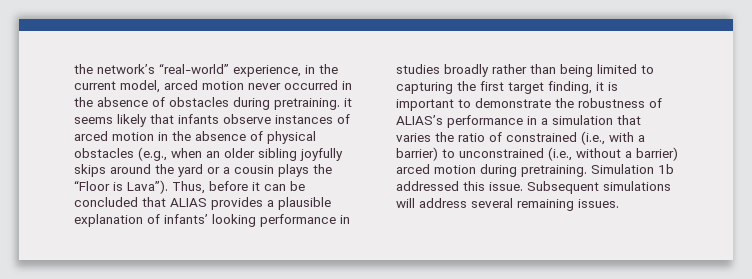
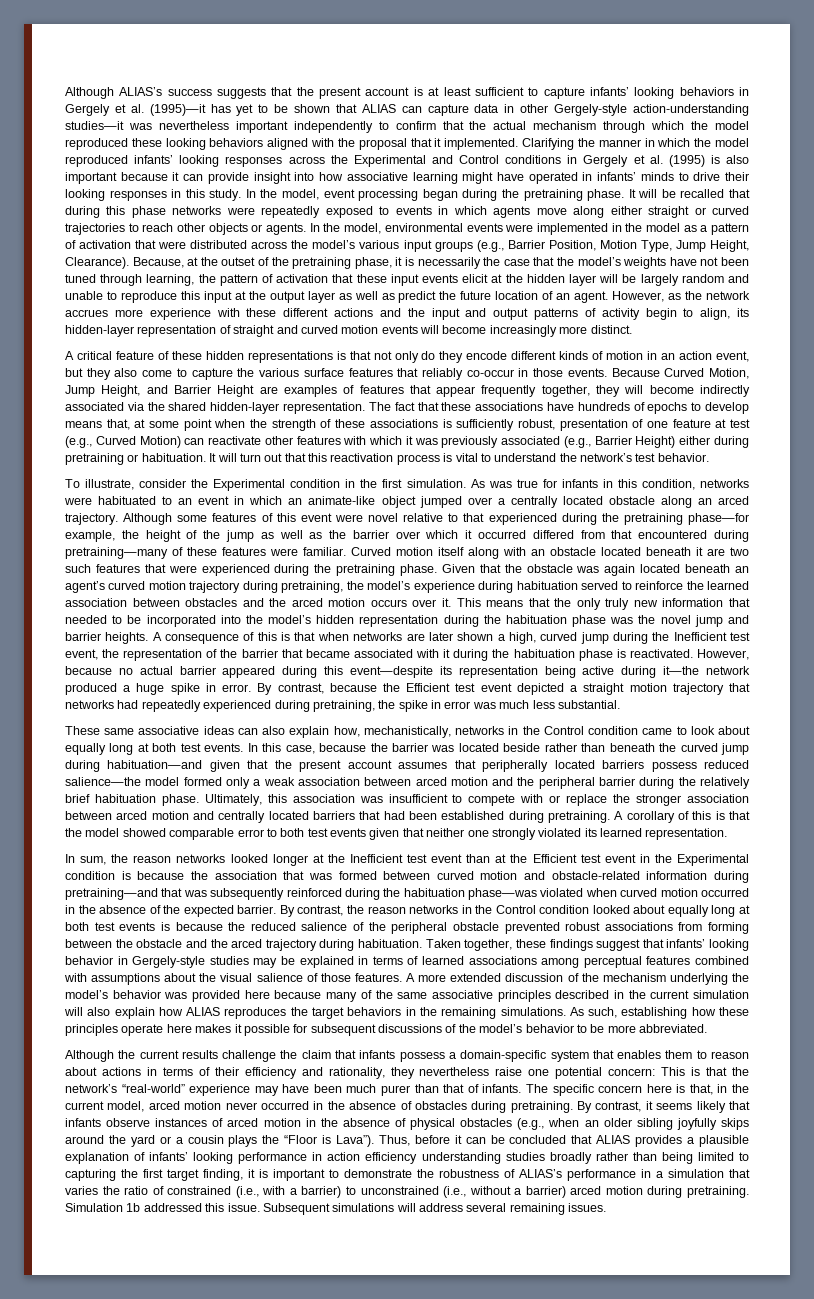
- the network’s “real-world” experience, in the current model, arced motion never occurred in the absence of obstacles during pretraining. it seems likely that infants observe instances of arced motion in the absence of physical obstacles (e.g., when an older sibling joyfully skips around the yard or a cousin plays the “Floor is Lava”).
+ Although ALIAS’s success suggests that the present account is at least sufficient to capture infants’ looking behaviors in Gergely et al. (1995)—it has yet to be shown that ALIAS can capture data in other Gergely-style action-understanding studies—it was nevertheless important independently to confirm that the actual mechanism through which the model reproduced these looking behaviors aligned with the proposal that it implemented. Clarifying the manner in which the model reproduced infants’ looking responses across the Experimental and Control conditions in Gergely et al. (1995) is also important because it can provide insight into how associative learning might have operated in infants’ minds to drive their looking responses in this study. In the model, event processing began during the pretraining phase. It will be recalled that during this phase networks were repeatedly exposed to events in which agents move along either straight or curved trajectories to reach other objects or agents. In the model, environmental events were implemented in the model as a pattern of activation that were distributed across the model’s various input groups (e.g., Barrier Position, Motion Type, Jump Height, Clearance). Because, at the outset of the pretraining phase, it is necessarily the case that the model’s weights have not been tuned through learning, the pattern of activation that these input events elicit at the hidden layer will be largely random and unable to reproduce this input at the output layer as well as predict the future location of an agent. However, as the network accrues more experience with these different actions and the input and output patterns of activity begin to align, its hidden-layer representation of straight and curved motion events will become increasingly more distinct.
+ A critical feature of these hidden representations is that not only do they encode different kinds of motion in an action event, but they also come to capture the various surface features that reliably co-occur in those events. Because Curved Motion, Jump Height, and Barrier Height are examples of features that appear frequently together, they will become indirectly associated via the shared hidden-layer representation. The fact that these associations have hundreds of epochs to develop means that, at some point when the strength of these associations is sufficiently robust, presentation of one feature at test (e.g., Curved Motion) can reactivate other features with which it was previously associated (e.g., Barrier Height) either during pretraining or habituation. It will turn out that this reactivation process is vital to understand the network’s test behavior.
+ To illustrate, consider the Experimental condition in the first simulation. As was true for infants in this condition, networks were habituated to an event in which an animate-like object jumped over a centrally located obstacle along an arced trajectory. Although some features of this event were novel relative to that experienced during the pretraining phase—for example, the height of the jump as well as the barrier over which it occurred differed from that encountered during pretraining—many of these features were familiar. Curved motion itself along with an obstacle located beneath it are two such features that were experienced during the pretraining phase. Given that the obstacle was again located beneath an agent’s curved motion trajectory during pretraining, the model’s experience during habituation served to reinforce the learned association between obstacles and the arced motion occurs over it. This means that the only truly new information that needed to be incorporated into the model’s hidden representation during the habituation phase was the novel jump and barrier heights. A consequence of this is that when networks are later shown a high, curved jump during the Inefficient test event, the representation of the barrier that became associated with it during the habituation phase is reactivated. However, because no actual barrier appeared during this event—despite its representation being active during it—the network produced a huge spike in error. By contrast, because the Efficient test event depicted a straight motion trajectory that networks had repeatedly experienced during pretraining, the spike in error was much less substantial.
+ These same associative ideas can also explain how, mechanistically, networks in the Control condition came to look about equally long at both test events. In this case, because the barrier was located beside rather than beneath the curved jump during habituation—and given that the present account assumes that peripherally located barriers possess reduced salience—the model formed only a weak association between arced motion and the peripheral barrier during the relatively brief habituation phase. Ultimately, this association was insufficient to compete with or replace the stronger association between arced motion and centrally located barriers that had been established during pretraining. A corollary of this is that the model showed comparable error to both test events given that neither one strongly violated its learned representation.
+ In sum, the reason networks looked longer at the Inefficient test event than at the Efficient test event in the Experimental condition is because the association that was formed between curved motion and obstacle-related information during pretraining—and that was subsequently reinforced during the habituation phase—was violated when curved motion occurred in the absence of the expected barrier. By contrast, the reason networks in the Control condition looked about equally long at both test events is because the reduced salience of the peripheral obstacle prevented robust associations from forming between the obstacle and the arced trajectory during habituation. Taken together, these findings suggest that infants’ looking behavior in Gergely-style studies may be explained in terms of learned associations among perceptual features combined with assumptions about the visual salience of those features. A more extended discussion of the mechanism underlying the model’s behavior was provided here because many of the same associative principles described in the current simulation will also explain how ALIAS reproduces the target behaviors in the remaining simulations. As such, establishing how these principles operate here makes it possible for subsequent discussions of the model’s behavior to be more abbreviated.
+ Although the current results challenge the claim that infants possess a domain-specific system that enables them to reason about actions in terms of their efficiency and rationality, they nevertheless raise one potential concern: This is that the network’s “real-world” experience may have been much purer than that of infants. The specific concern here is that, in the current model, arced motion never occurred in the absence of obstacles during pretraining. By contrast, it seems likely that infants observe instances of arced motion in the absence of physical obstacles (e.g., when an older sibling joyfully skips around the yard or a cousin plays the “Floor is Lava”).
- Thus, before it can be concluded that ALIAS provides a plausible explanation of infants’ looking performance in studies broadly rather than being limited to capturing the first target finding, it is important to demonstrate the robustness of ALIAS’s performance in a simulation that varies the ratio of constrained (i.e., with a barrier) to unconstrained (i.e., without a barrier) arced motion during pretraining.
+ Thus, before it can be concluded that ALIAS provides a plausible explanation of infants’ looking performance in action efficiency understanding studies broadly rather than being limited to capturing the first target finding, it is important to demonstrate the robustness of ALIAS’s performance in a simulation that varies the ratio of constrained (i.e., with a barrier) to unconstrained (i.e., without a barrier) arced motion during pretraining.

